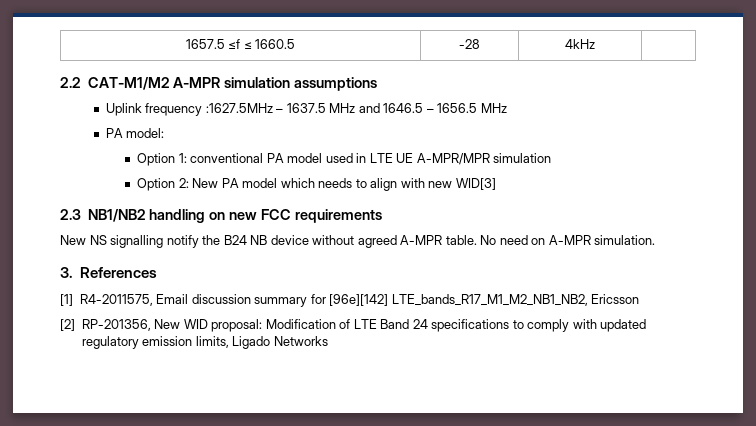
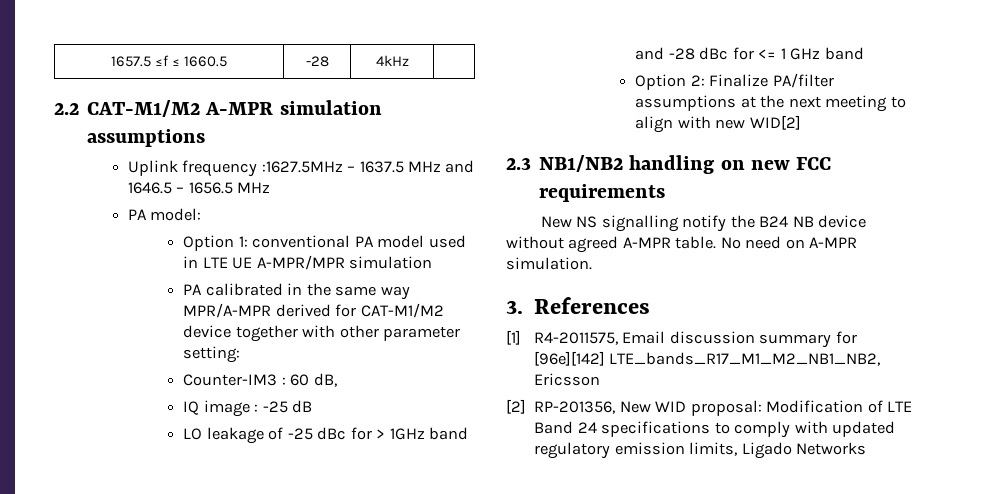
- Option 2: New PA model which needs to align with new WID[3]
+ PA calibrated in the same way MPR/A-MPR derived for CAT-M1/M2 device together with other parameter setting:
+ Counter-IM3 : 60 dB,
+ IQ image : -25 dB
+ LO leakage of -25 dBc for > 1GHz band and -28 dBc for <= 1 GHz band
+ Option 2: Finalize PA/filter assumptions at the next meeting to align with new WID[2]

